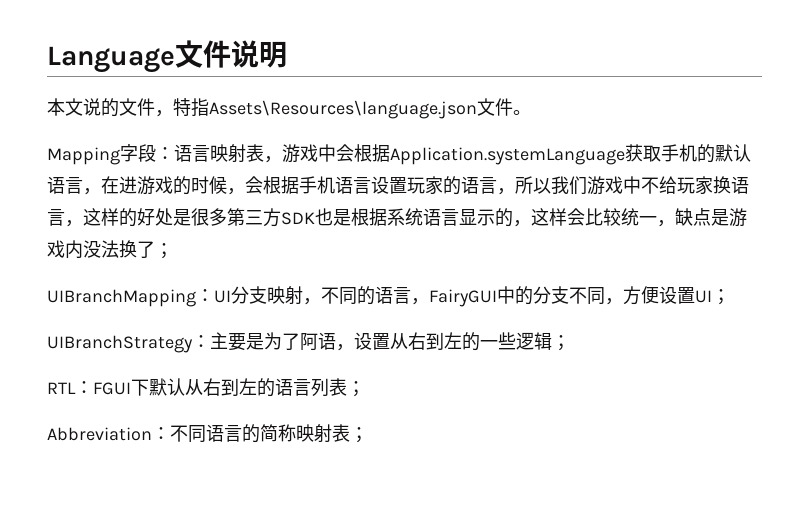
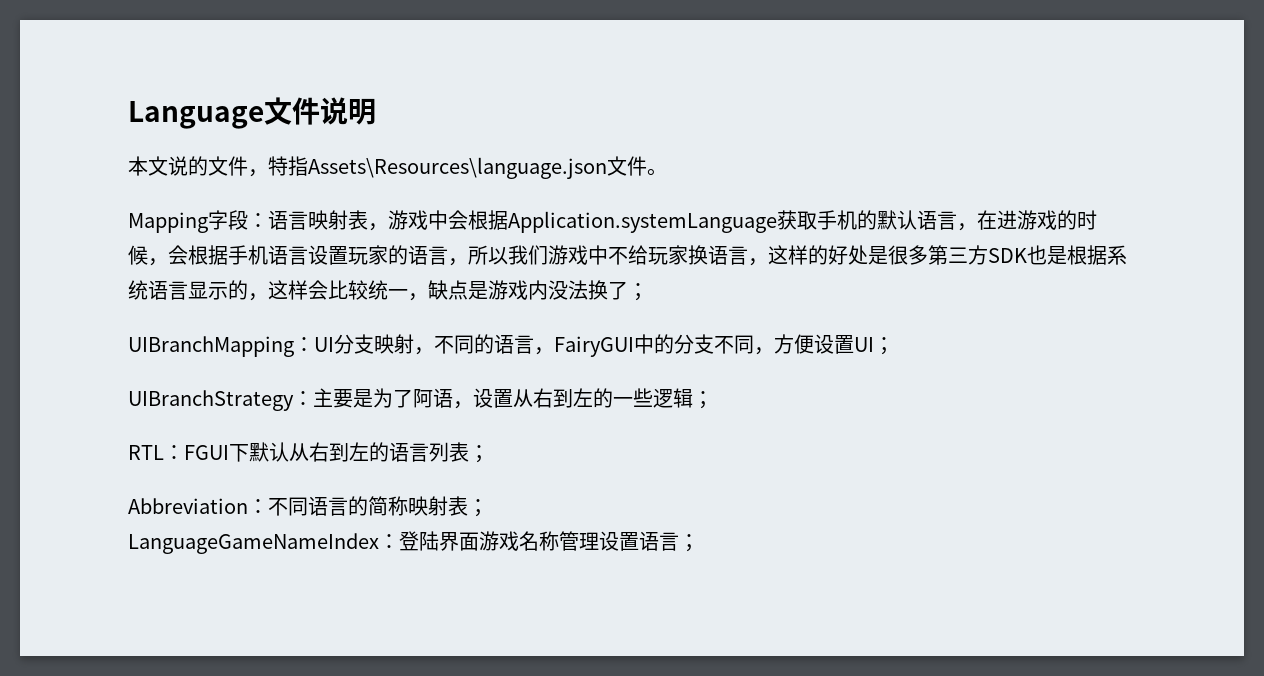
+ LanguageGameNameIndex：登陆界面游戏名称管理设置语言；

